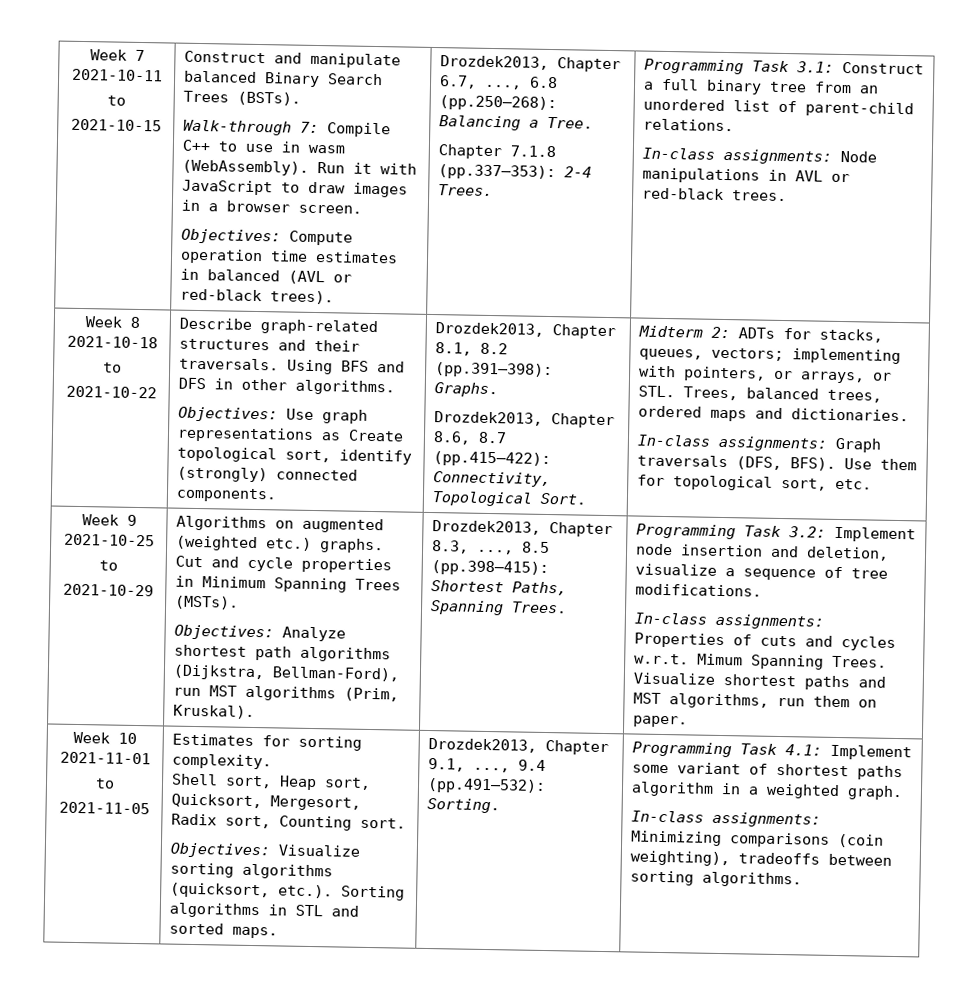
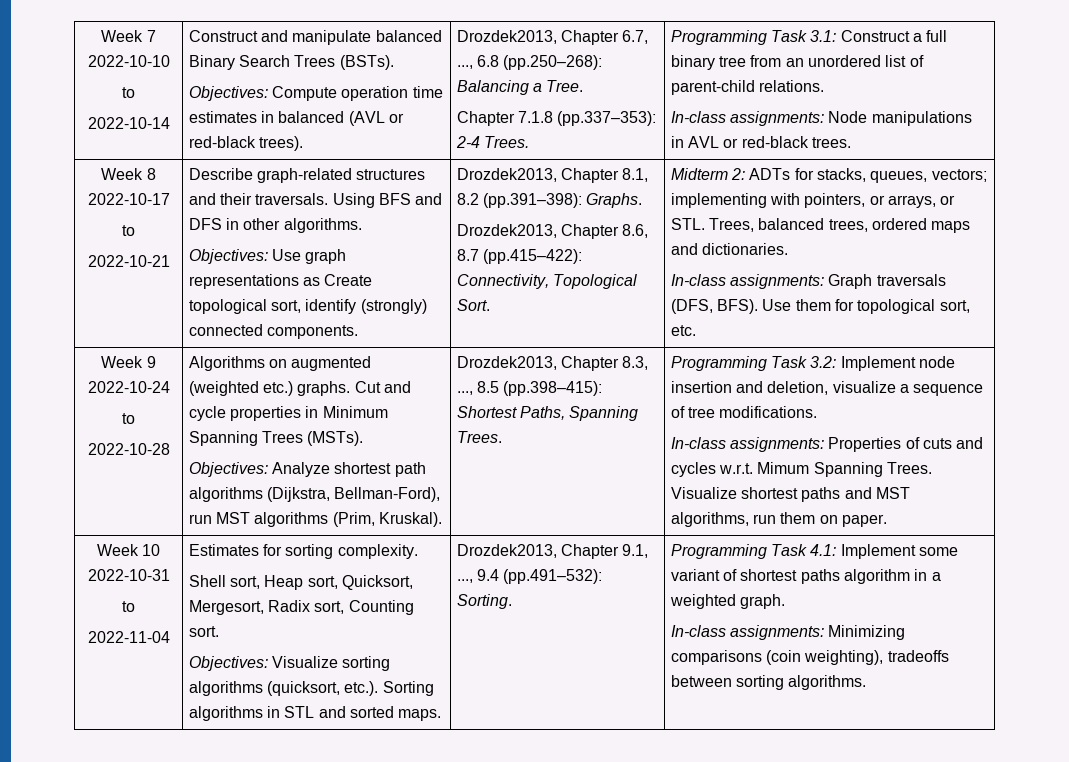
- Week 7 2021-10-11
+ Week 7 2022-10-10
  to
- 2021-10-15
+ 2022-10-14
- Walk-through 7: Compile C++ to use in wasm (WebAssembly). Run it with JavaScript to draw images in a browser screen.
- Week 8 2021-10-18
+ Week 8 2022-10-17
  to
- 2021-10-22
+ 2022-10-21
- Week 9 2021-10-25
+ Week 9 2022-10-24
  to
- 2021-10-29
+ 2022-10-28
- Week 10 2021-11-01
+ Week 10 2022-10-31
  to
- 2021-11-05
+ 2022-11-04

